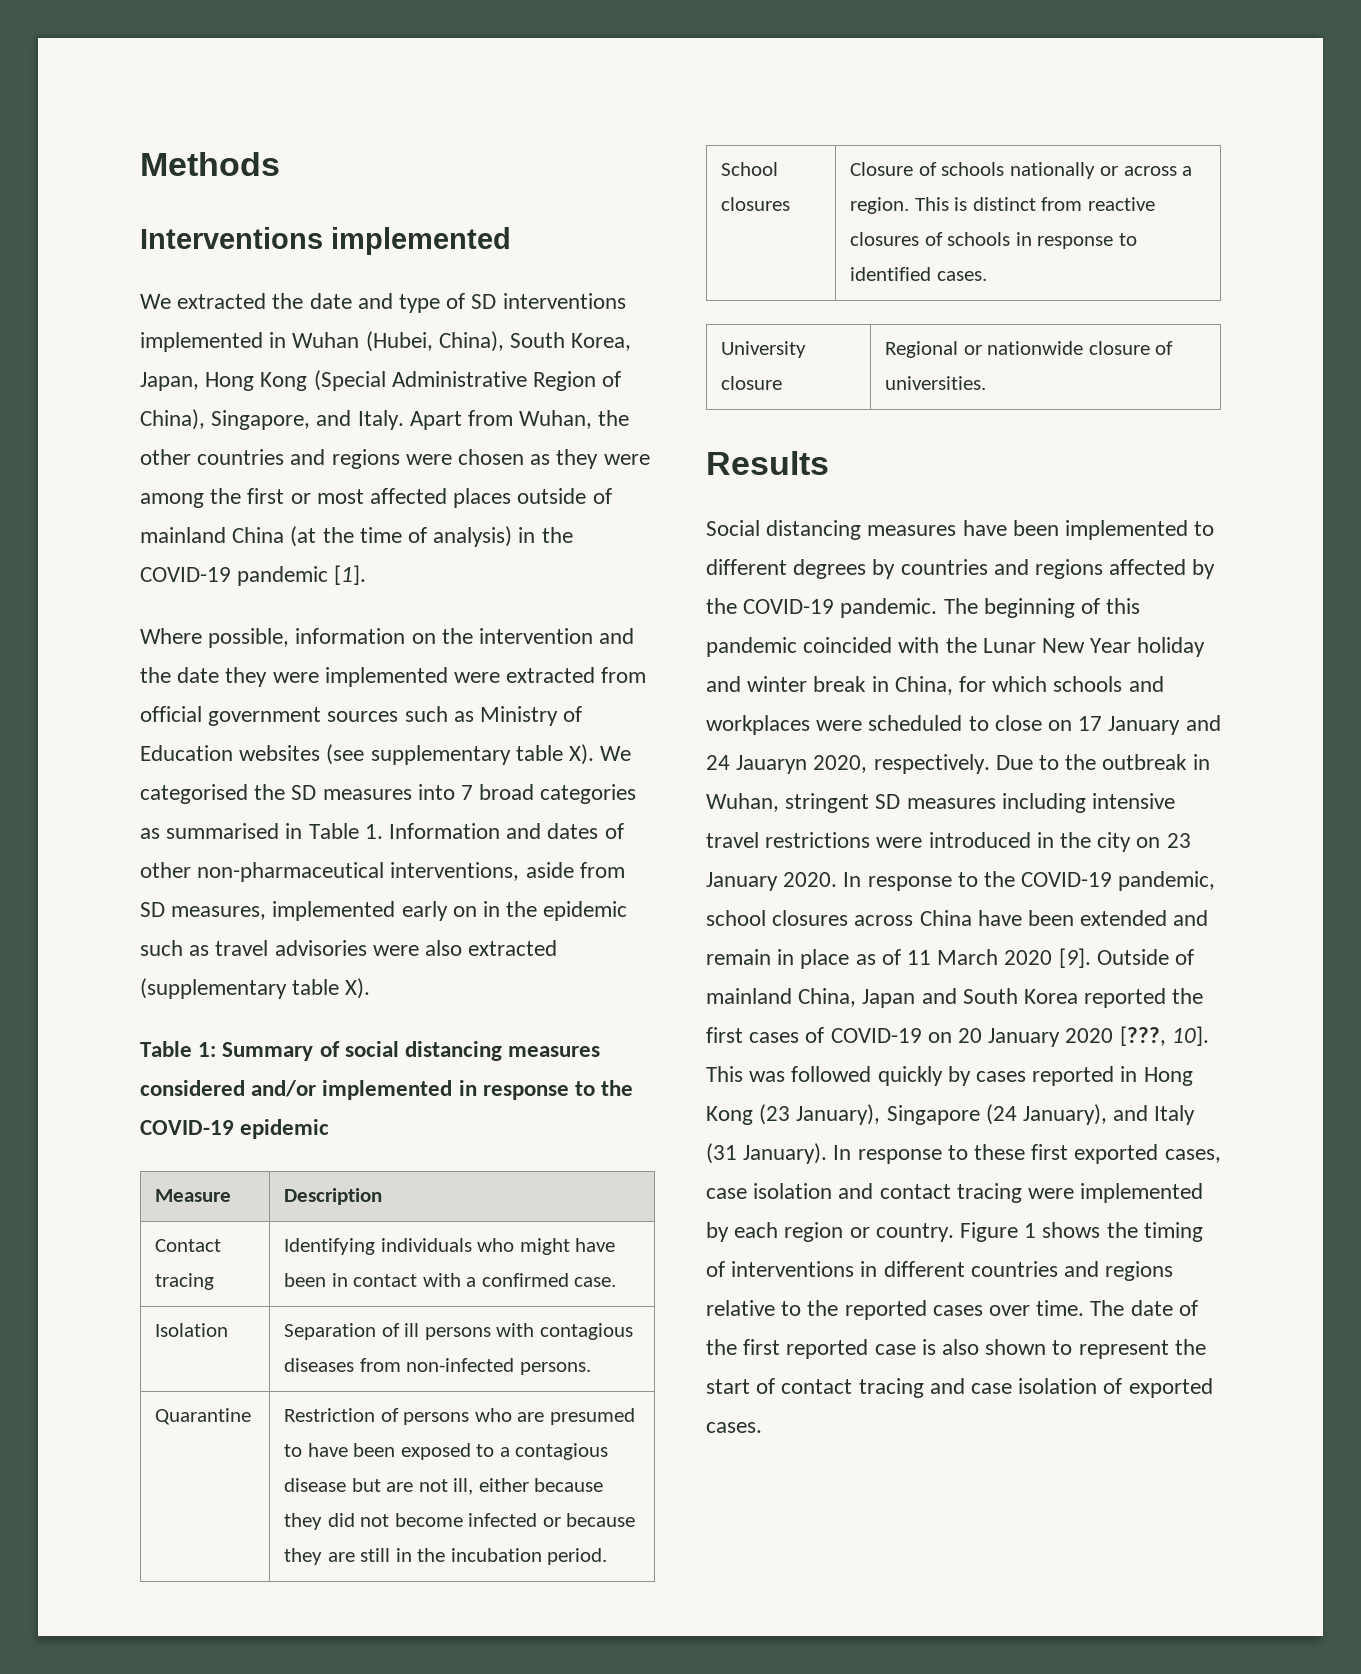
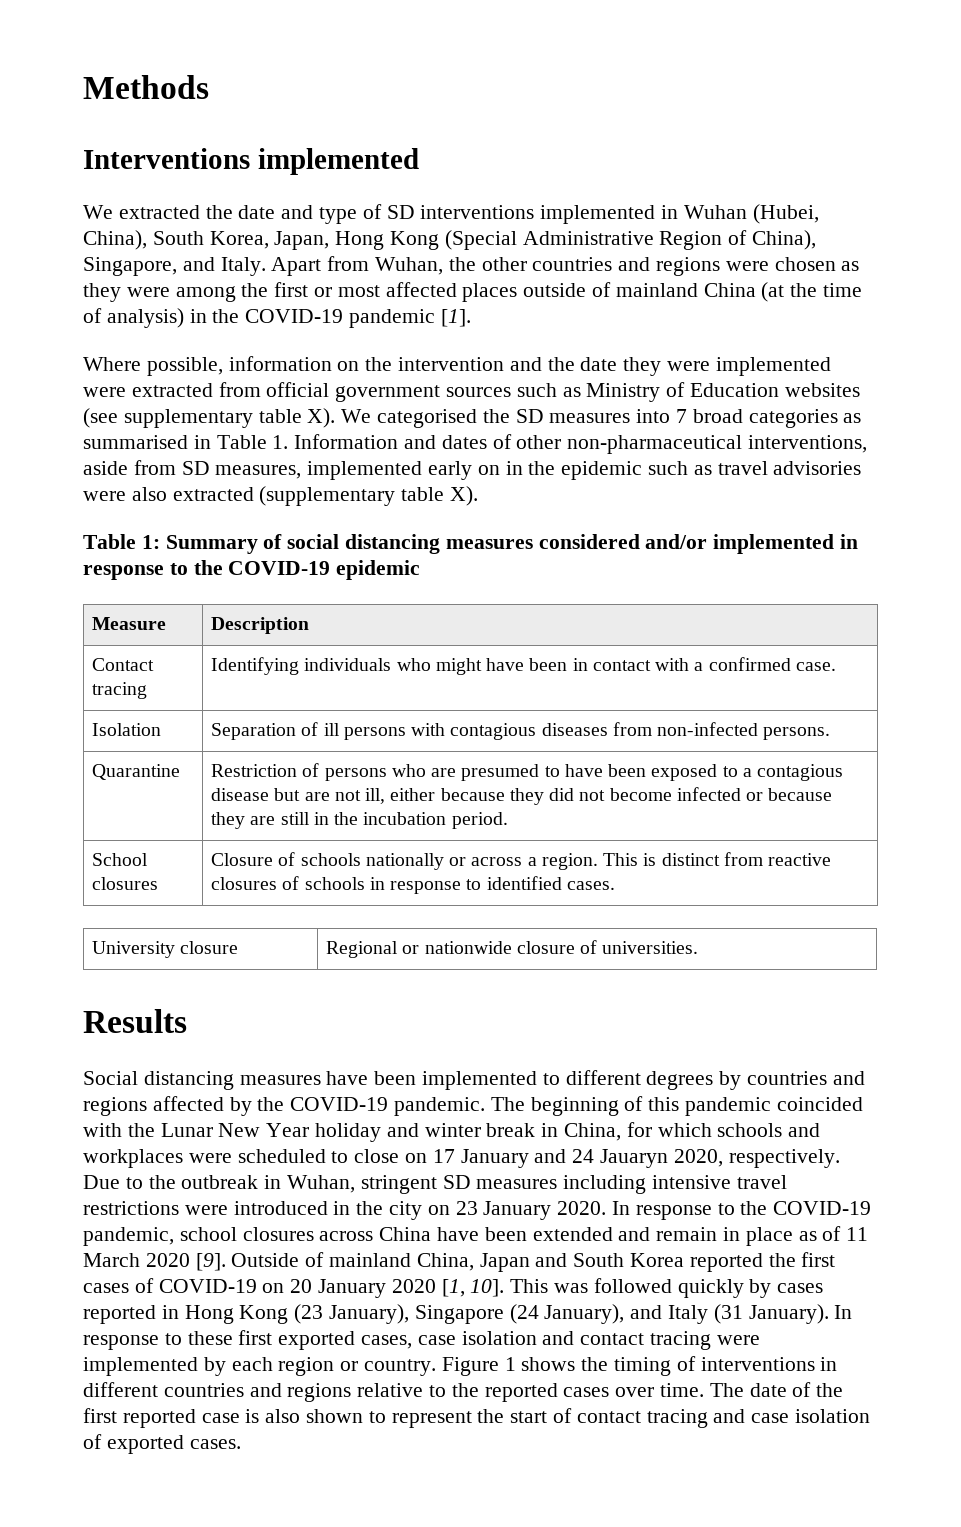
- Outside of mainland China, Japan and South Korea reported the first cases of COVID-19 on 20 January 2020 [???, 10].
+ Outside of mainland China, Japan and South Korea reported the first cases of COVID-19 on 20 January 2020 [1, 10].

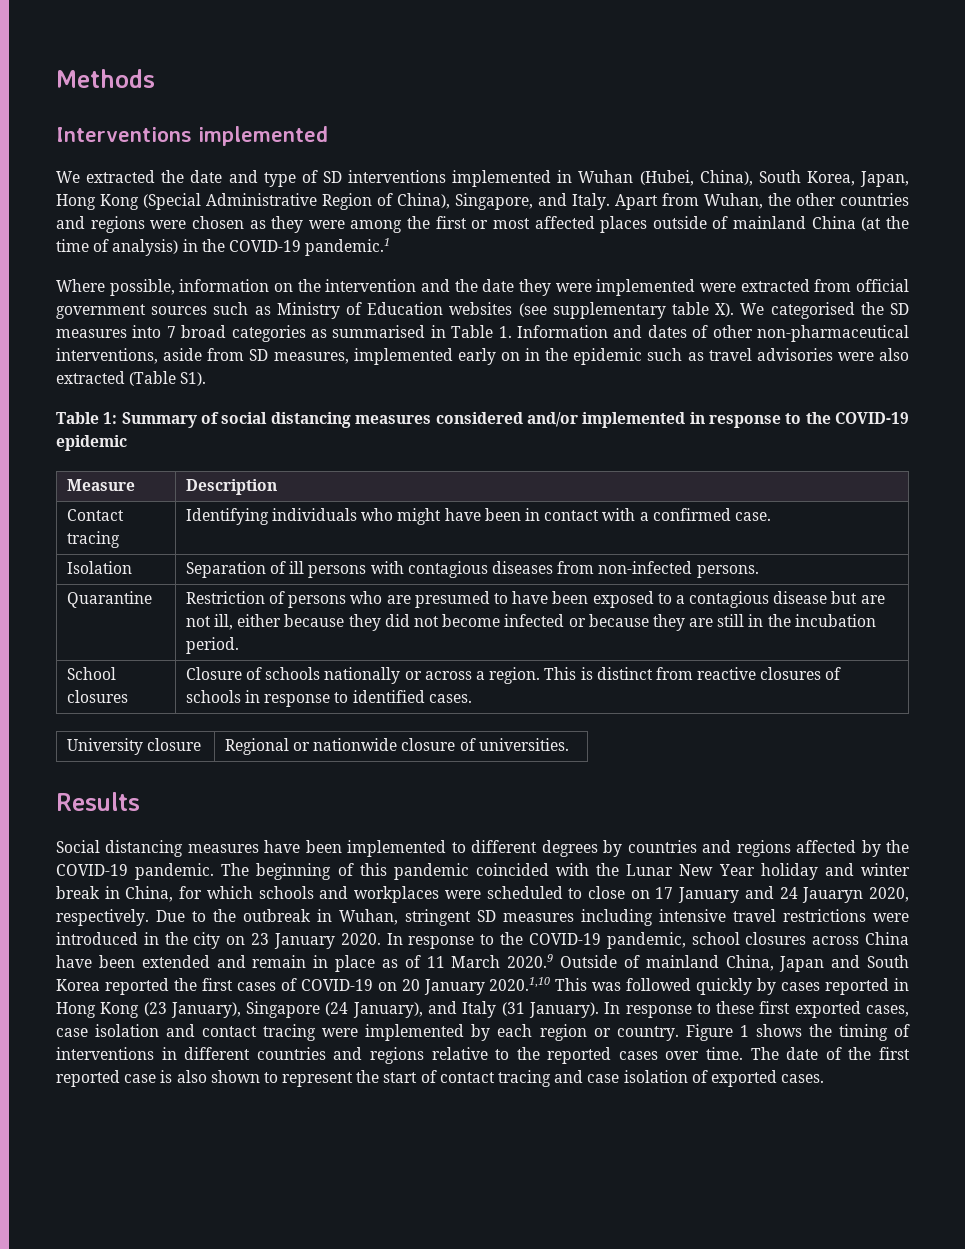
- Apart from Wuhan, the other countries and regions were chosen as they were among the first or most affected places outside of mainland China (at the time of analysis) in the COVID-19 pandemic [1].
+ Apart from Wuhan, the other countries and regions were chosen as they were among the first or most affected places outside of mainland China (at the time of analysis) in the COVID-19 pandemic.1
- Where possible, information on the intervention and the date they were implemented were extracted from official government sources such as Ministry of Education websites (see supplementary table X). We categorised the SD measures into 7 broad categories as summarised in Table 1. Information and dates of other non-pharmaceutical interventions, aside from SD measures, implemented early on in the epidemic such as travel advisories were also extracted (supplementary table X).
+ Where possible, information on the intervention and the date they were implemented were extracted from official government sources such as Ministry of Education websites (see supplementary table X). We categorised the SD measures into 7 broad categories as summarised in Table 1. Information and dates of other non-pharmaceutical interventions, aside from SD measures, implemented early on in the epidemic such as travel advisories were also extracted (Table S1).
- In response to the COVID-19 pandemic, school closures across China have been extended and remain in place as of 11 March 2020 [9]. Outside of mainland China, Japan and South Korea reported the first cases of COVID-19 on 20 January 2020 [1, 10]. This was followed quickly by cases reported in Hong Kong (23 January), Singapore (24 January), and Italy (31 January).
+ In response to the COVID-19 pandemic, school closures across China have been extended and remain in place as of 11 March 2020.9 Outside of mainland China, Japan and South Korea reported the first cases of COVID-19 on 20 January 2020.1,10 This was followed quickly by cases reported in Hong Kong (23 January), Singapore (24 January), and Italy (31 January).

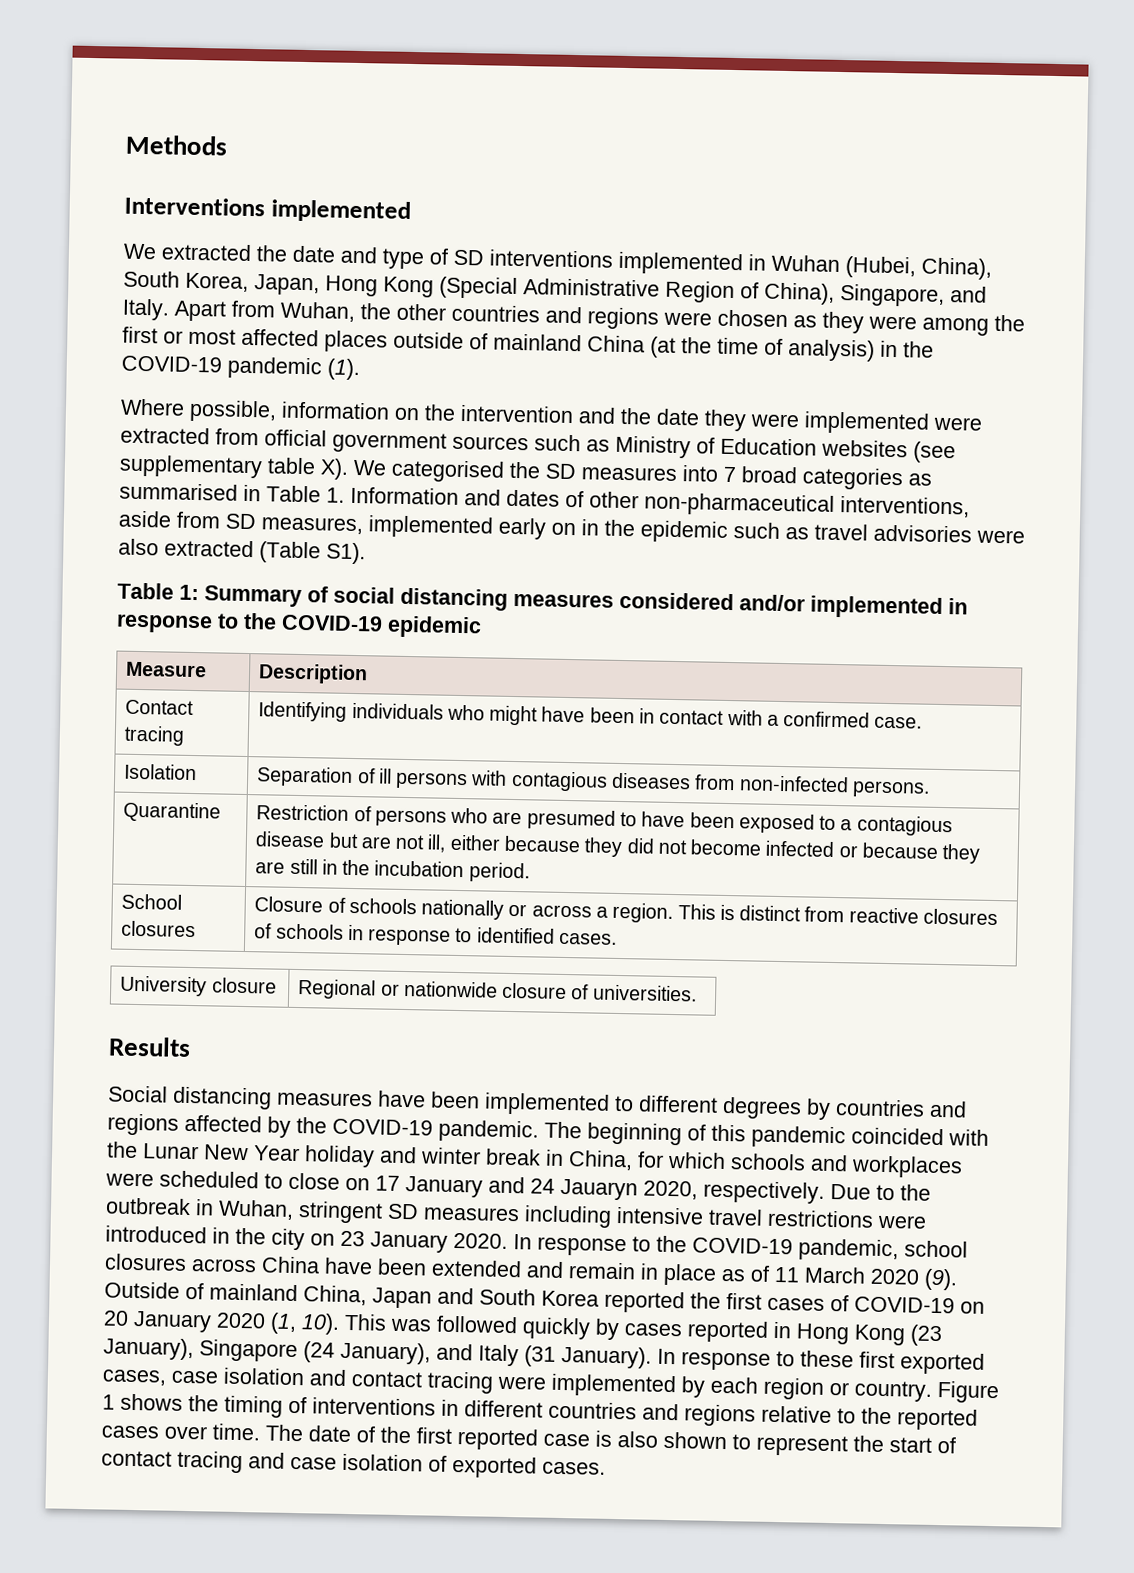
- Apart from Wuhan, the other countries and regions were chosen as they were among the first or most affected places outside of mainland China (at the time of analysis) in the COVID-19 pandemic.1
+ Apart from Wuhan, the other countries and regions were chosen as they were among the first or most affected places outside of mainland China (at the time of analysis) in the COVID-19 pandemic (1).
- In response to the COVID-19 pandemic, school closures across China have been extended and remain in place as of 11 March 2020.9 Outside of mainland China, Japan and South Korea reported the first cases of COVID-19 on 20 January 2020.1,10 This was followed quickly by cases reported in Hong Kong (23 January), Singapore (24 January), and Italy (31 January).
+ In response to the COVID-19 pandemic, school closures across China have been extended and remain in place as of 11 March 2020 (9). Outside of mainland China, Japan and South Korea reported the first cases of COVID-19 on 20 January 2020 (1, 10). This was followed quickly by cases reported in Hong Kong (23 January), Singapore (24 January), and Italy (31 January).

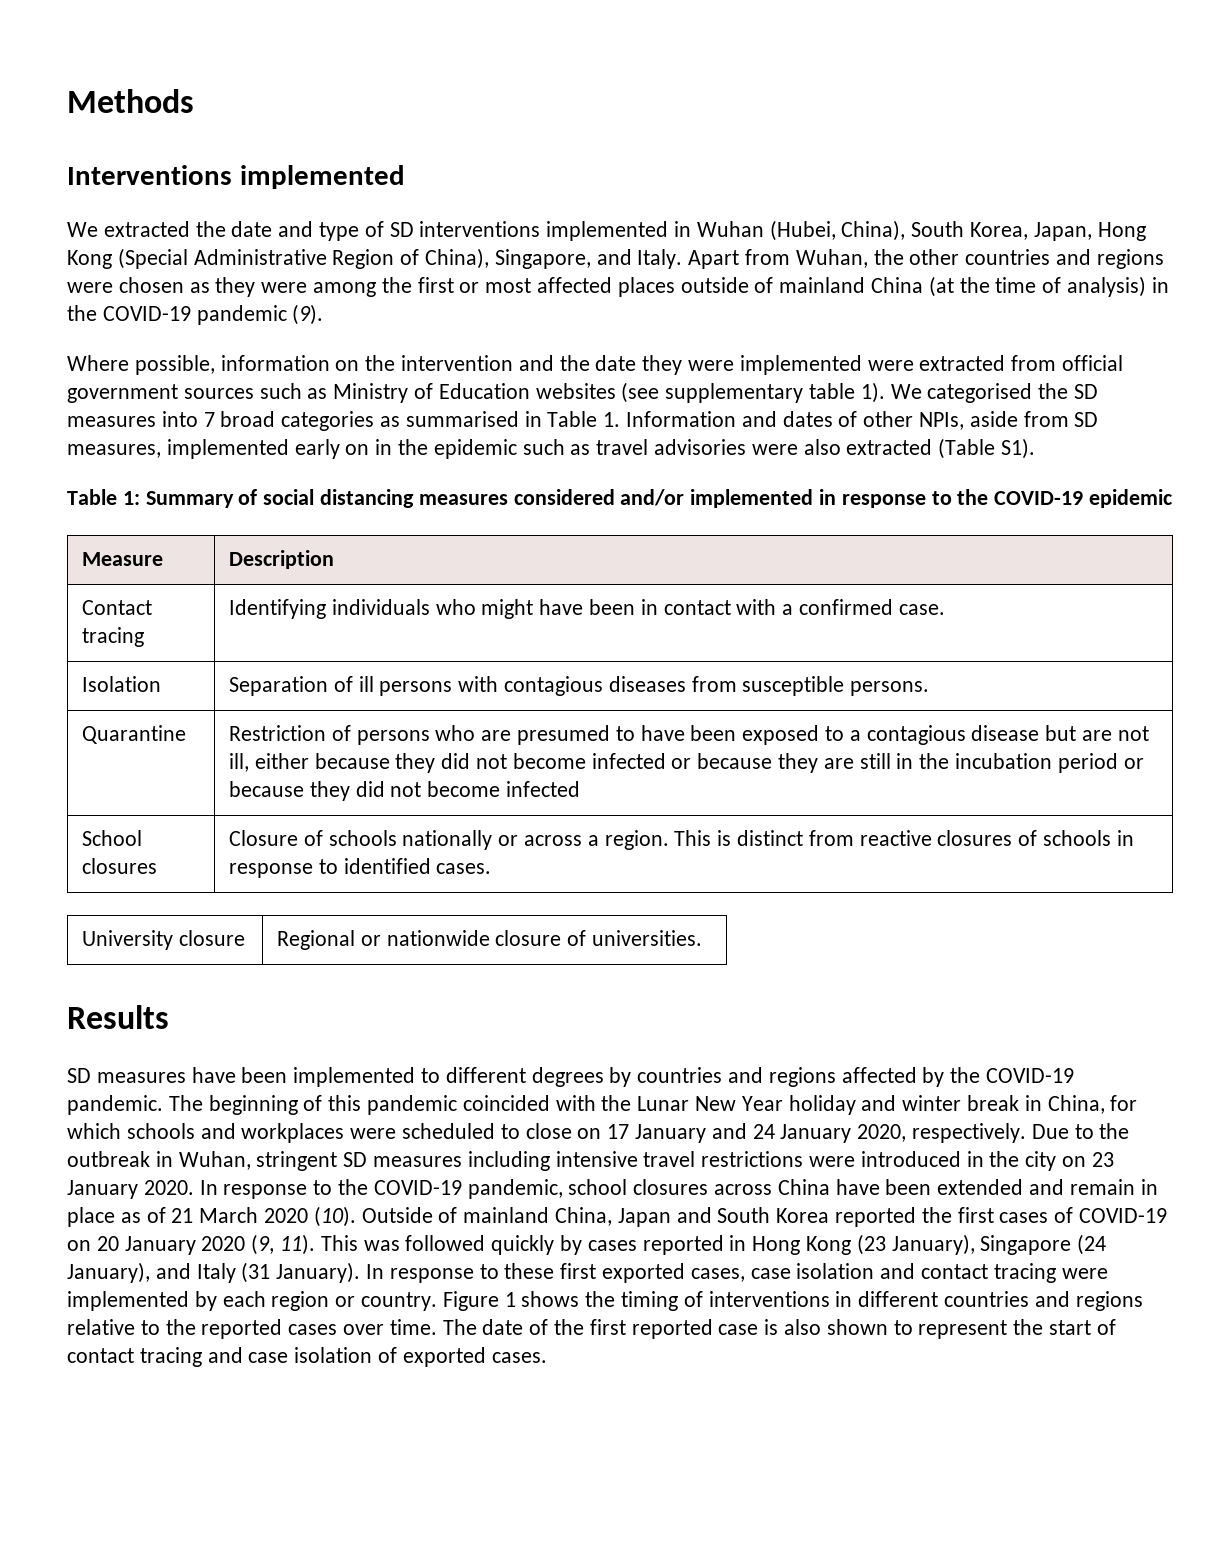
- Apart from Wuhan, the other countries and regions were chosen as they were among the first or most affected places outside of mainland China (at the time of analysis) in the COVID-19 pandemic (1).
+ Apart from Wuhan, the other countries and regions were chosen as they were among the first or most affected places outside of mainland China (at the time of analysis) in the COVID-19 pandemic (9).
- Where possible, information on the intervention and the date they were implemented were extracted from official government sources such as Ministry of Education websites (see supplementary table X). We categorised the SD measures into 7 broad categories as summarised in Table 1. Information and dates of other non-pharmaceutical interventions, aside from SD measures, implemented early on in the epidemic such as travel advisories were also extracted (Table S1).
+ Where possible, information on the intervention and the date they were implemented were extracted from official government sources such as Ministry of Education websites (see supplementary table 1). We categorised the SD measures into 7 broad categories as summarised in Table 1. Information and dates of other NPIs, aside from SD measures, implemented early on in the epidemic such as travel advisories were also extracted (Table S1).
- Isolation | Separation of ill persons with contagious diseases from non-infected persons.
+ Isolation | Separation of ill persons with contagious diseases from susceptible persons.
- Restriction of persons who are presumed to have been exposed to a contagious disease but are not ill, either because they did not become infected or because they are still in the incubation period.
+ Restriction of persons who are presumed to have been exposed to a contagious disease but are not ill, either because they did not become infected or because they are still in the incubation period or because they did not become infected
- Social distancing measures have been implemented to different degrees by countries and regions affected by the COVID-19 pandemic.
+ SD measures have been implemented to different degrees by countries and regions affected by the COVID-19 pandemic.
- The beginning of this pandemic coincided with the Lunar New Year holiday and winter break in China, for which schools and workplaces were scheduled to close on 17 January and 24 Jauaryn 2020, respectively.
+ The beginning of this pandemic coincided with the Lunar New Year holiday and winter break in China, for which schools and workplaces were scheduled to close on 17 January and 24 January 2020, respectively.
- In response to the COVID-19 pandemic, school closures across China have been extended and remain in place as of 11 March 2020 (9).
+ In response to the COVID-19 pandemic, school closures across China have been extended and remain in place as of 21 March 2020 (10).
- Outside of mainland China, Japan and South Korea reported the first cases of COVID-19 on 20 January 2020 (1, 10).
+ Outside of mainland China, Japan and South Korea reported the first cases of COVID-19 on 20 January 2020 (9, 11).

